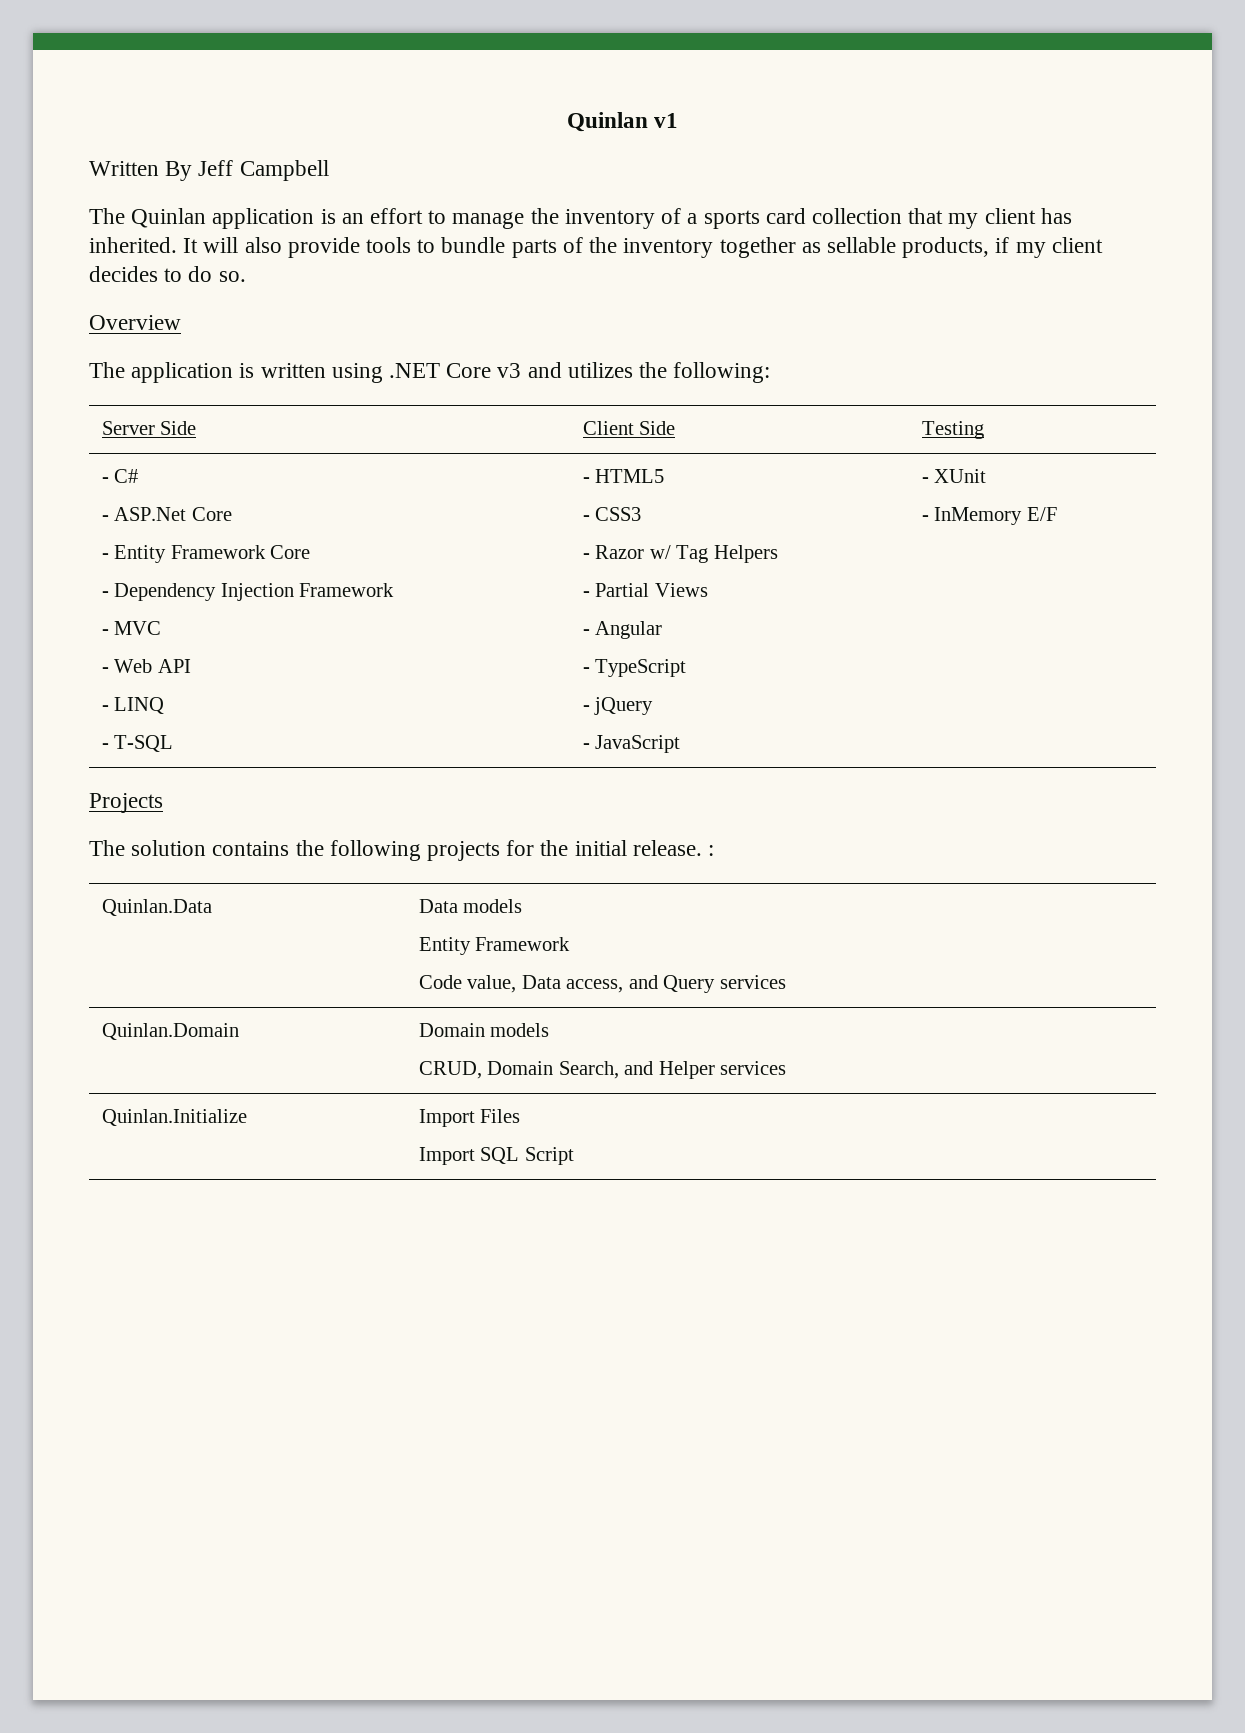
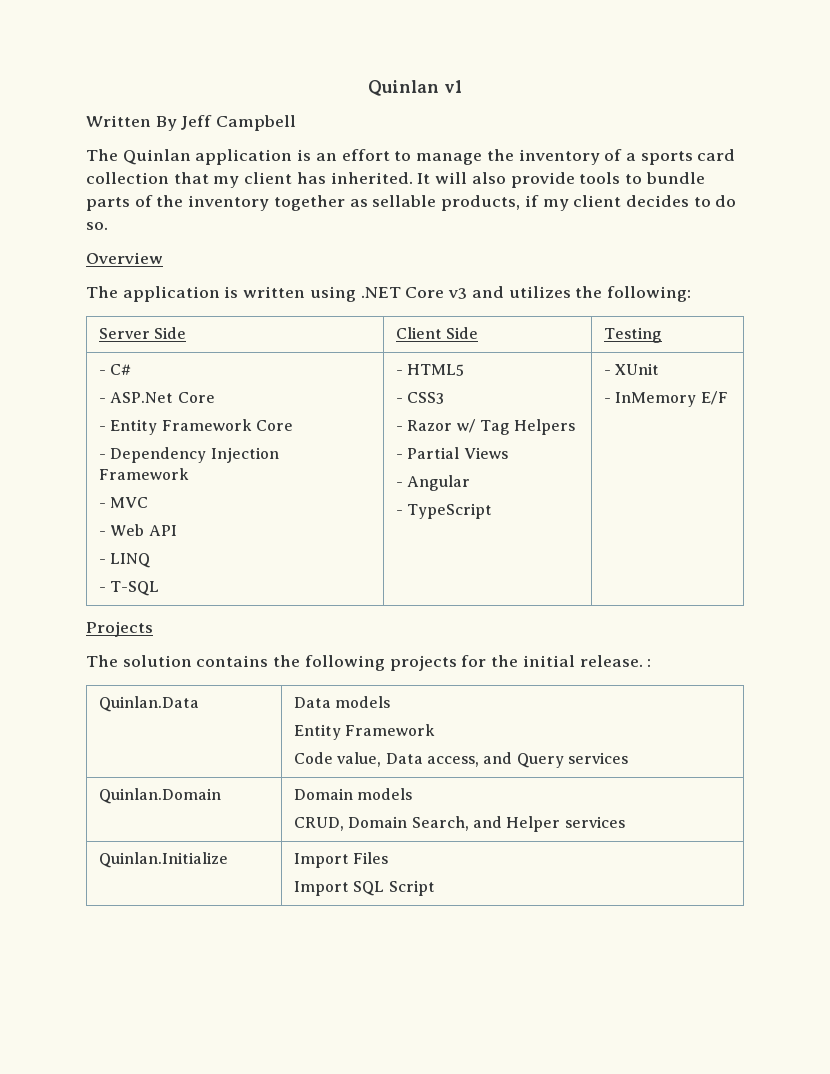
- - jQuery
- - JavaScript

